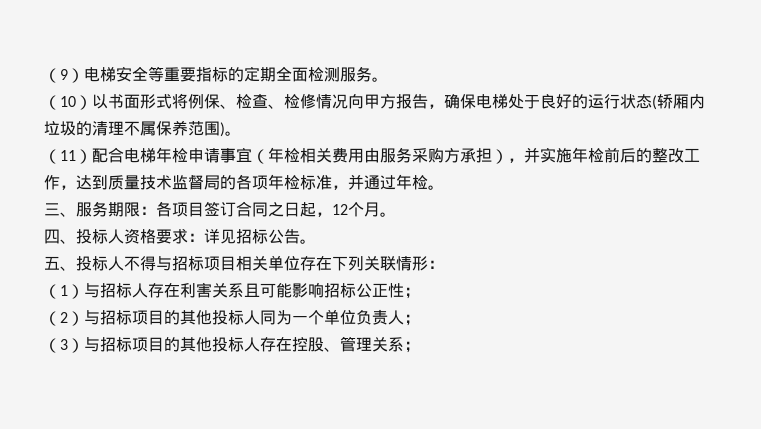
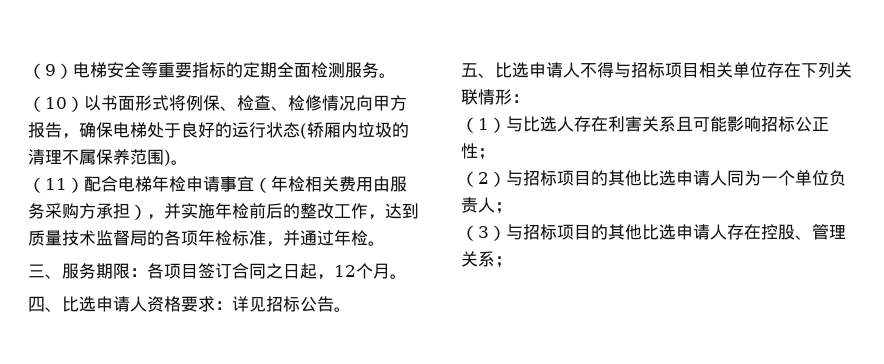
- 四、投标人资格要求：详见招标公告。
+ 四、比选申请人资格要求：详见招标公告。
- 五、投标人不得与招标项目相关单位存在下列关联情形：
+ 五、比选申请人不得与招标项目相关单位存在下列关联情形：
- （1）与招标人存在利害关系且可能影响招标公正性；
+ （1）与比选人存在利害关系且可能影响招标公正性；
- （2）与招标项目的其他投标人同为一个单位负责人；
+ （2）与招标项目的其他比选申请人同为一个单位负责人；
- （3）与招标项目的其他投标人存在控股、管理关系；
+ （3）与招标项目的其他比选申请人存在控股、管理关系；

